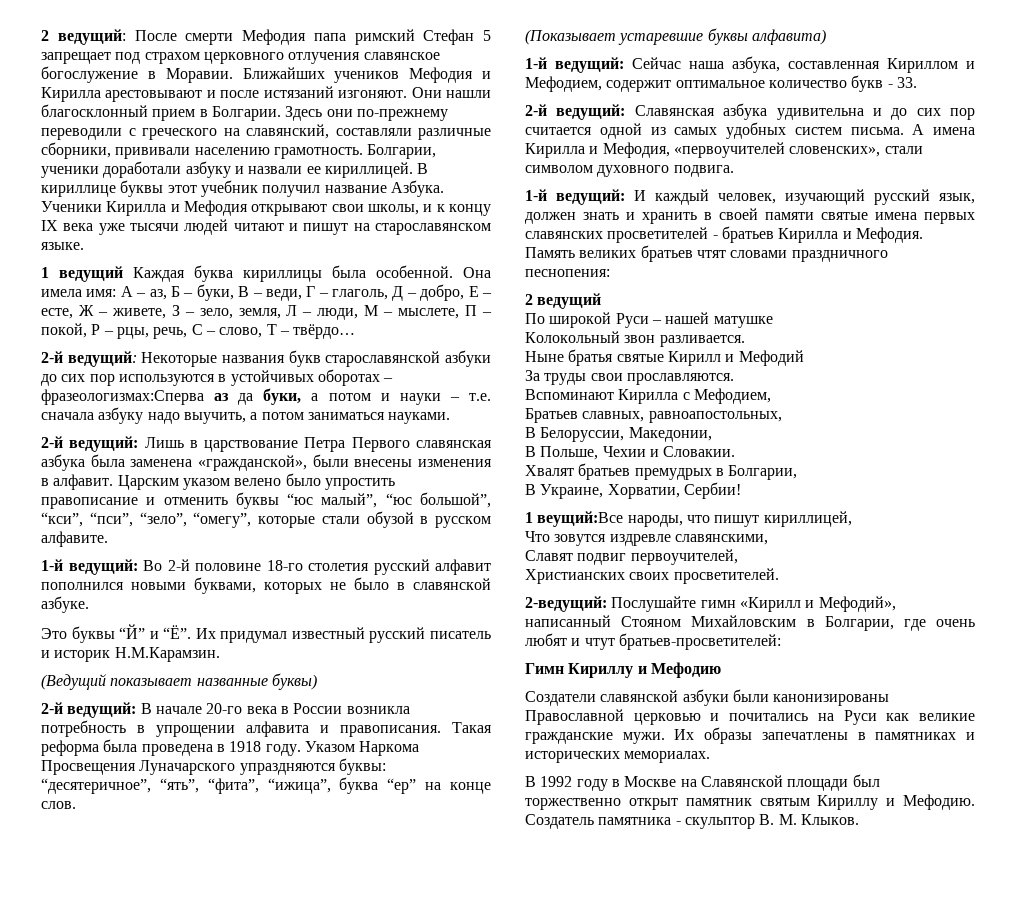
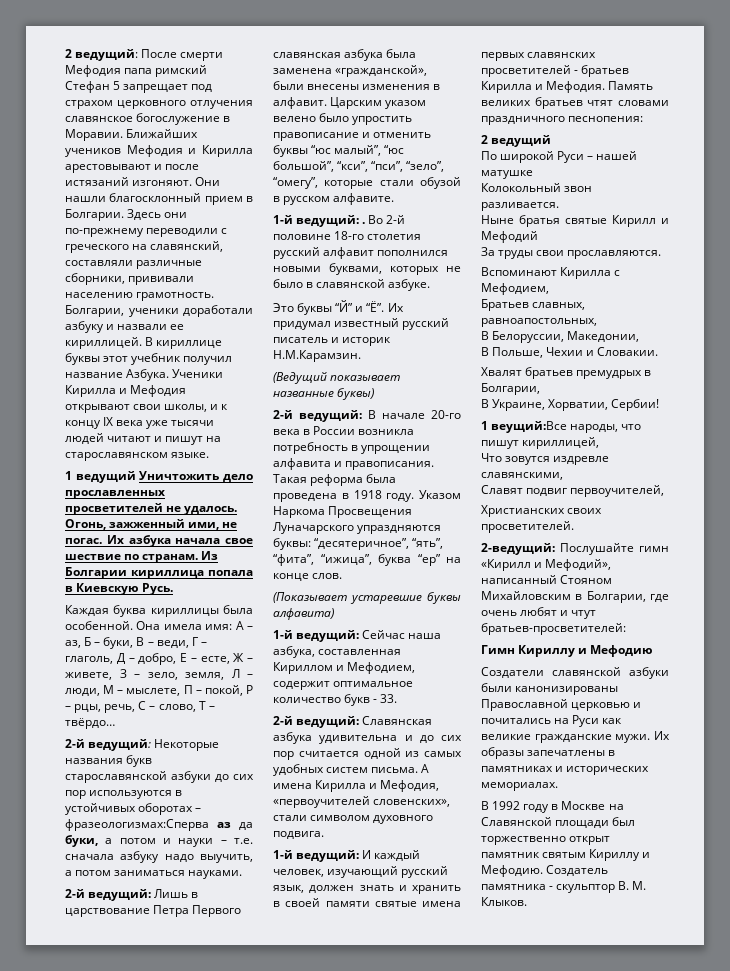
- 1 ведущий Каждая буква кириллицы была особенной.
+ 1 ведущий Уничтожить дело прославленных просветителей не удалось. Огонь, зажженный ими, не погас. Их азбука начала свое шествие по странам. Из Болгарии кириллица попала в Киевскую Русь.
+ Каждая буква кириллицы была особенной.
- 1-й ведущий: Во 2-й половине 18-го столетия русский алфавит пополнился новыми буквами, которых не было в славянской азбуке.
+ 1-й ведущий: . Во 2-й половине 18-го столетия русский алфавит пополнился новыми буквами, которых не было в славянской азбуке.

